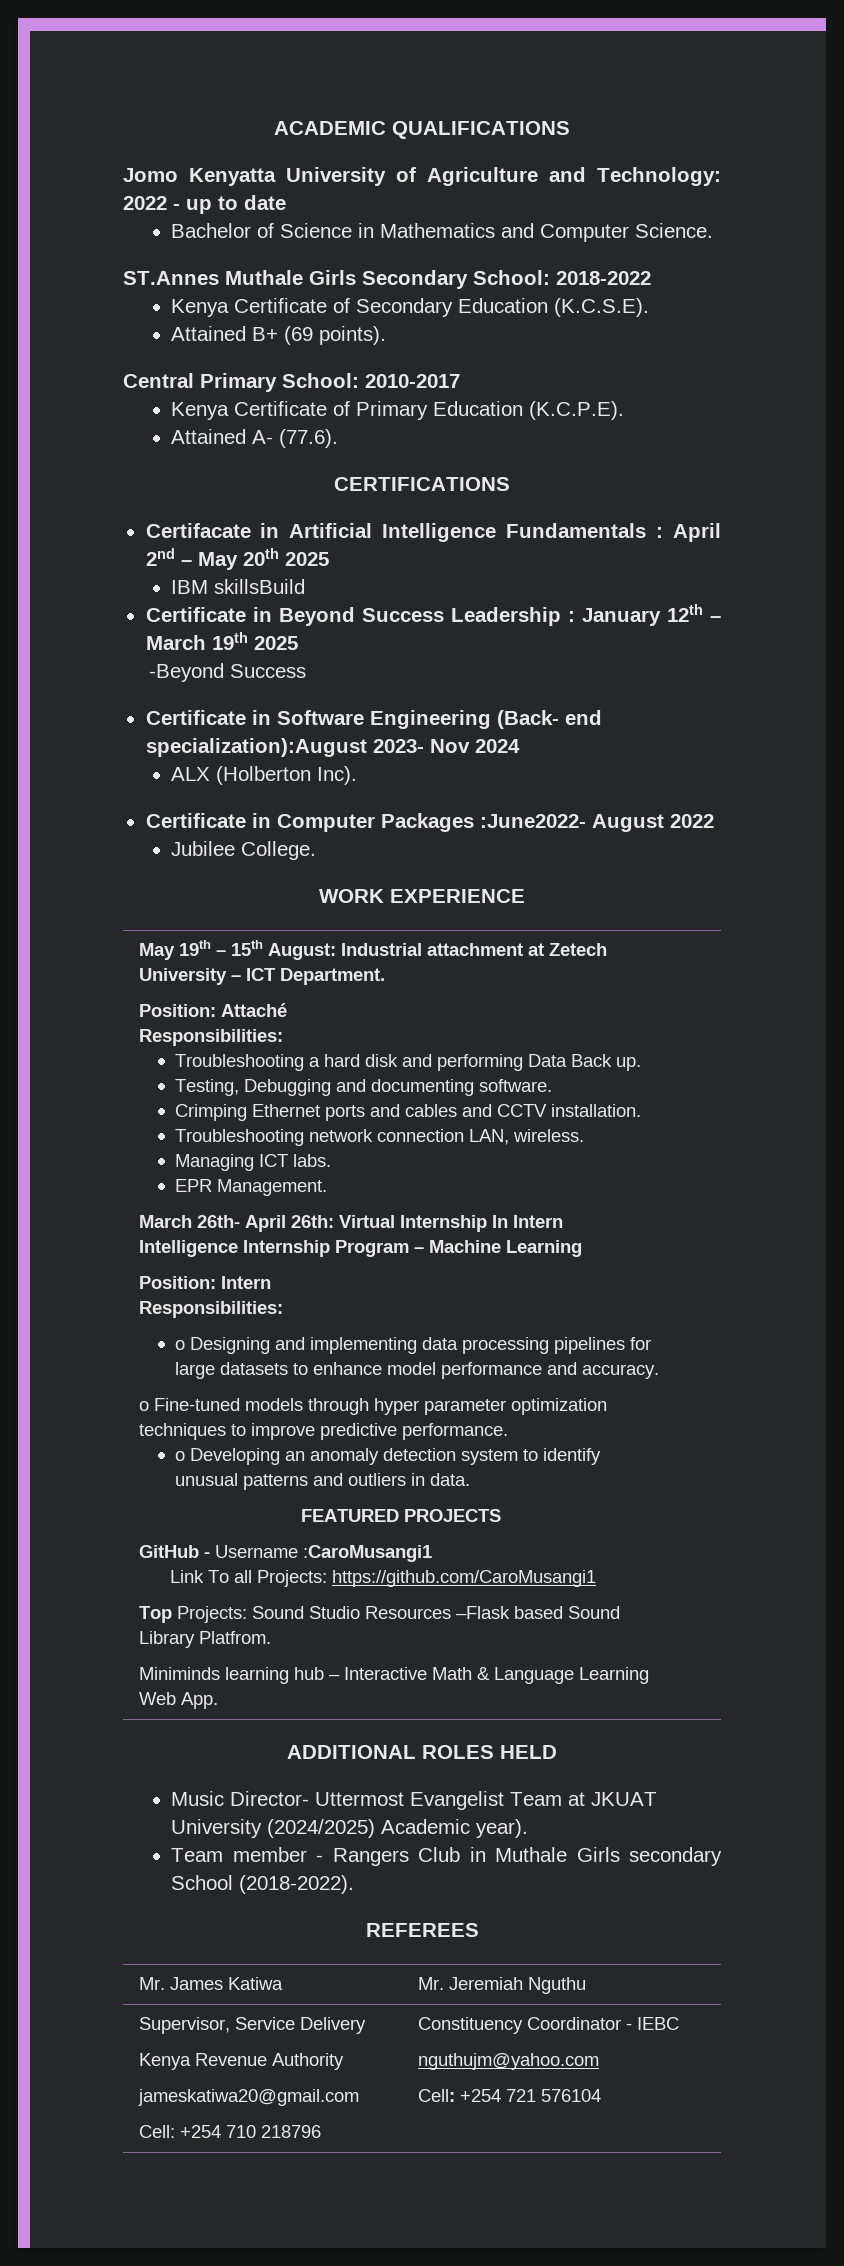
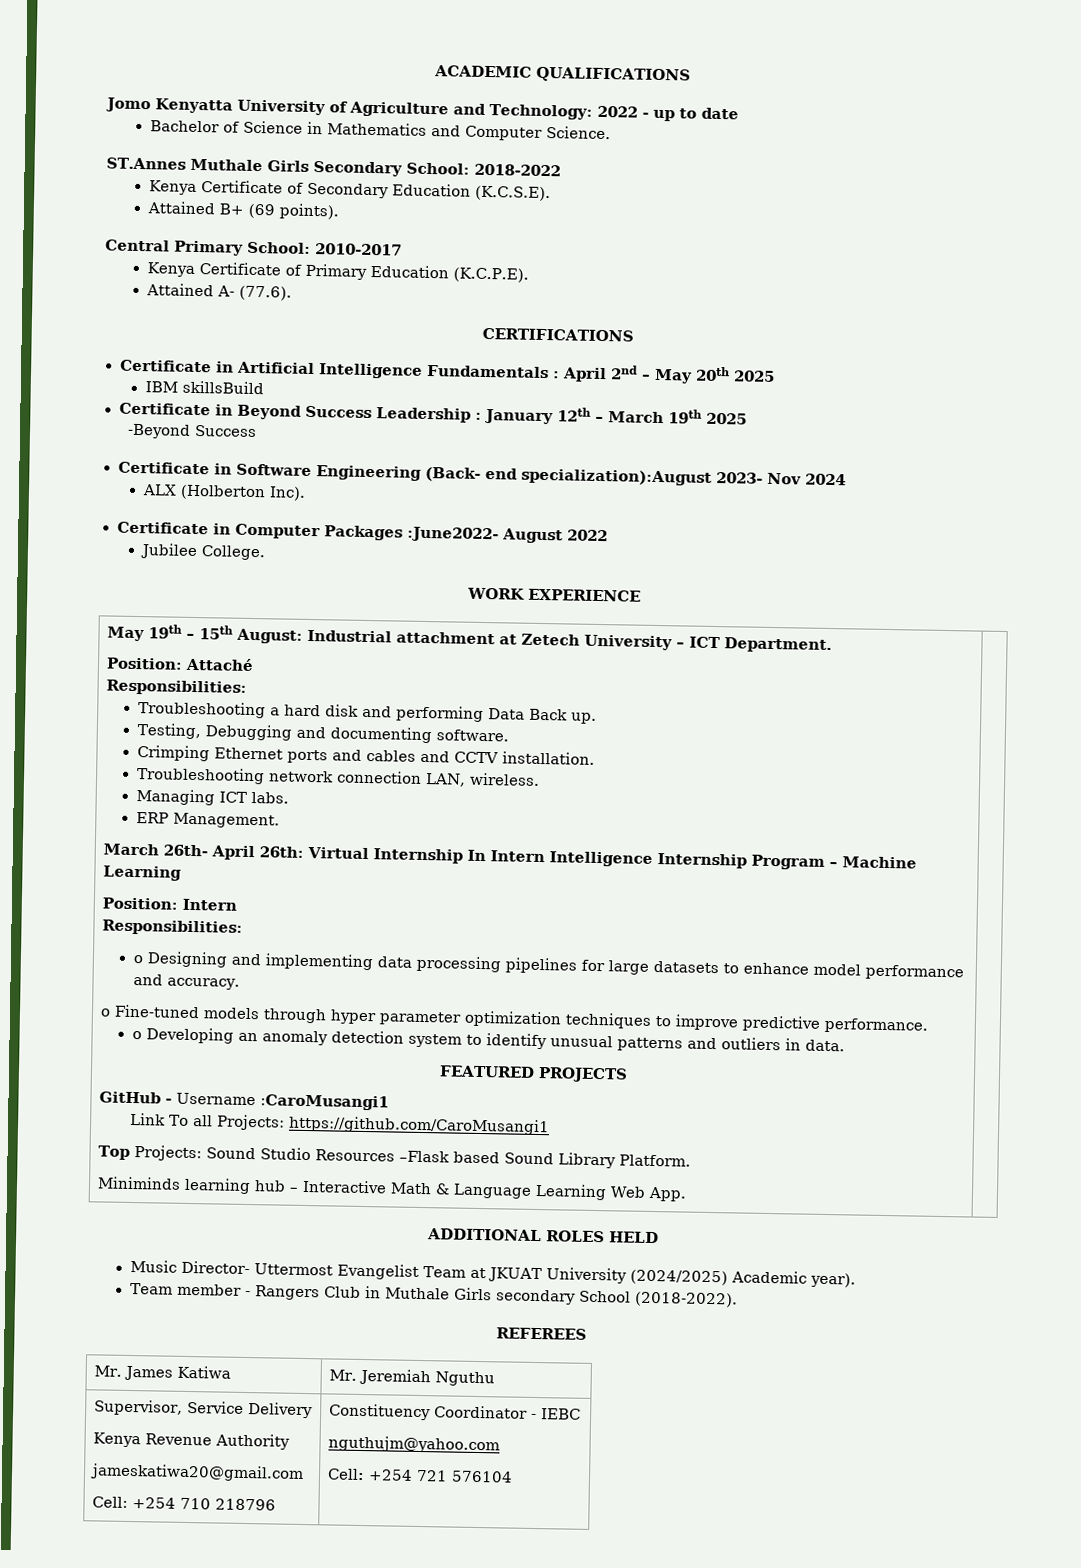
- Certifacate in Artificial Intelligence Fundamentals : April 2nd – May 20th 2025
+ Certificate in Artificial Intelligence Fundamentals : April 2nd – May 20th 2025
- EPR Management.
+ ERP Management.
- Top Projects: Sound Studio Resources –Flask based Sound Library Platfrom.
+ Top Projects: Sound Studio Resources –Flask based Sound Library Platform.

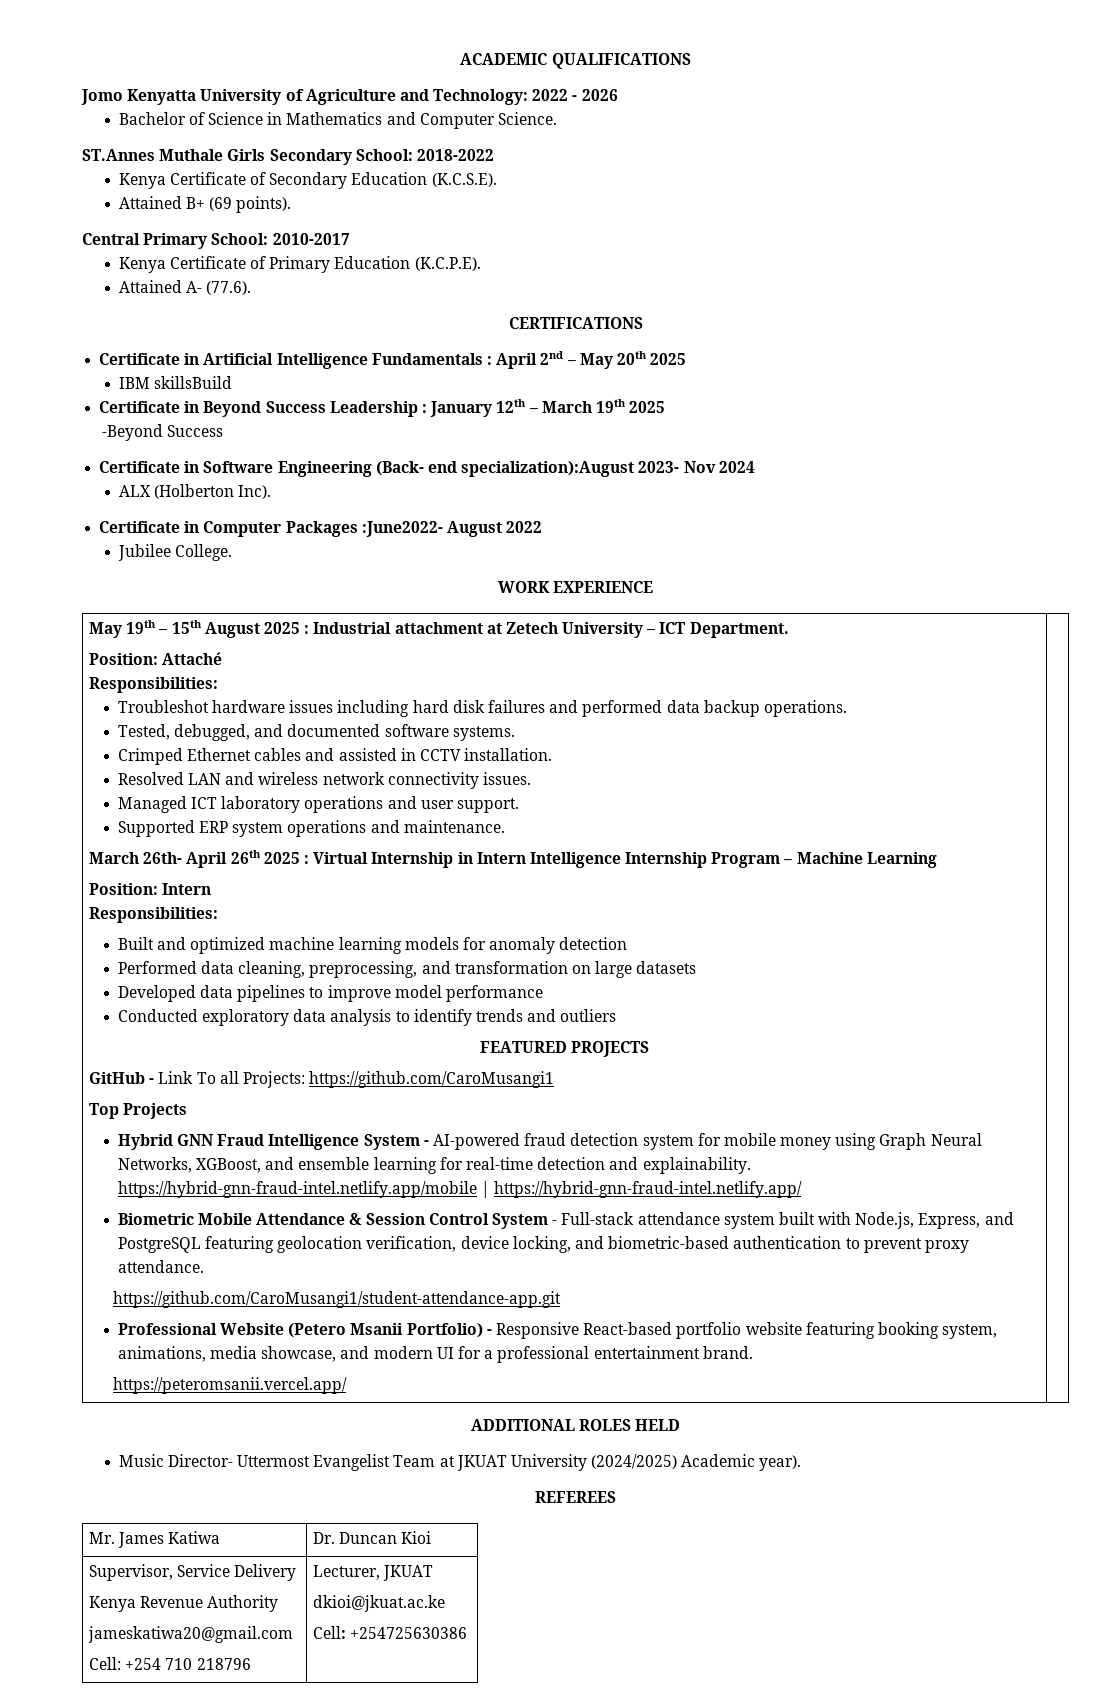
- Jomo Kenyatta University of Agriculture and Technology: 2022 - up to date
+ Jomo Kenyatta University of Agriculture and Technology: 2022 - 2026
- May 19th – 15th August: Industrial attachment at Zetech University – ICT Department.
+ May 19th – 15th August 2025 : Industrial attachment at Zetech University – ICT Department.
- Troubleshooting a hard disk and performing Data Back up.
- Testing, Debugging and documenting software.
- Crimping Ethernet ports and cables and CCTV installation.
- Troubleshooting network connection LAN, wireless.
- Managing ICT labs.
- ERP Management.
+ Troubleshot hardware issues including hard disk failures and performed data backup operations.
+ Tested, debugged, and documented software systems.
+ Crimped Ethernet cables and assisted in CCTV installation.
+ Resolved LAN and wireless network connectivity issues.
+ Managed ICT laboratory operations and user support.
+ Supported ERP system operations and maintenance.
- March 26th- April 26th: Virtual Internship In Intern Intelligence Internship Program – Machine Learning
+ March 26th- April 26th 2025 : Virtual Internship in Intern Intelligence Internship Program – Machine Learning
- o Designing and implementing data processing pipelines for large datasets to enhance model performance and accuracy.
- o Fine-tuned models through hyper parameter optimization techniques to improve predictive performance.
- o Developing an anomaly detection system to identify unusual patterns and outliers in data.
+ Built and optimized machine learning models for anomaly detection
+ Performed data cleaning, preprocessing, and transformation on large datasets
+ Developed data pipelines to improve model performance
+ Conducted exploratory data analysis to identify trends and outliers
- GitHub - Username :CaroMusangi1
- Link To all Projects: https://github.com/CaroMusangi1
+ GitHub - Link To all Projects: https://github.com/CaroMusangi1
- Top Projects: Sound Studio Resources –Flask based Sound Library Platform.
- Miniminds learning hub – Interactive Math & Language Learning Web App.
+ Top Projects
+ Hybrid GNN Fraud Intelligence System - AI-powered fraud detection system for mobile money using Graph Neural Networks, XGBoost, and ensemble learning for real-time detection and explainability. https://hybrid-gnn-fraud-intel.netlify.app/mobile | https://hybrid-gnn-fraud-intel.netlify.app/
+ Biometric Mobile Attendance & Session Control System - Full-stack attendance system built with Node.js, Express, and PostgreSQL featuring geolocation verification, device locking, and biometric-based authentication to prevent proxy attendance.
+ https://github.com/CaroMusangi1/student-attendance-app.git
+ Professional Website (Petero Msanii Portfolio) - Responsive React-based portfolio website featuring booking system, animations, media showcase, and modern UI for a professional entertainment brand.
+ https://peteromsanii.vercel.app/
- Team member - Rangers Club in Muthale Girls secondary School (2018-2022).
- Mr. James Katiwa | Mr. Jeremiah Nguthu
+ Mr. James Katiwa | Dr. Duncan Kioi
  Supervisor, Service Delivery
  Kenya Revenue Authority
  jameskatiwa20@gmail.com
- Cell: +254 710 218796 | Constituency Coordinator - IEBC
- nguthujm@yahoo.com
- Cell: +254 721 576104
+ Cell: +254 710 218796 | Lecturer, JKUAT
+ dkioi@jkuat.ac.ke
+ Cell: +254725630386

